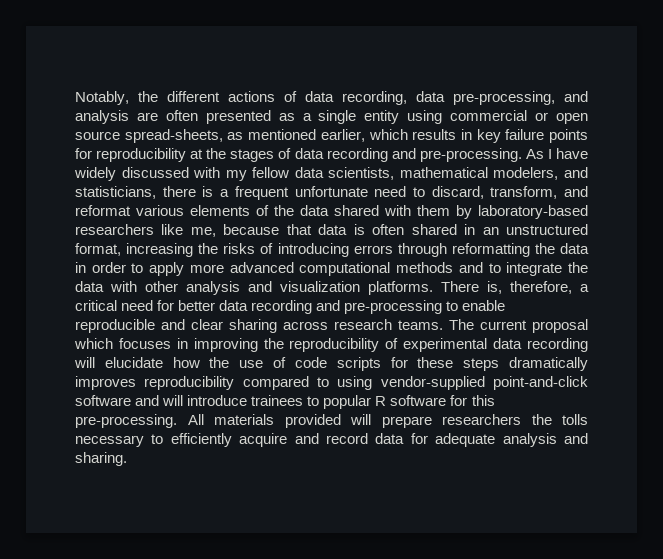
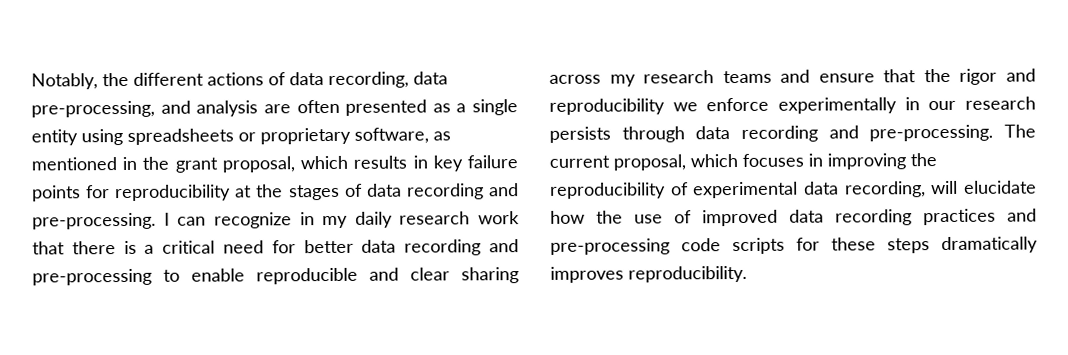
- Notably, the different actions of data recording, data pre-processing, and analysis are often presented as a single entity using commercial or open source spread-sheets, as mentioned earlier, which results in key failure points for reproducibility at the stages of data recording and pre-processing.
+ Notably, the different actions of data recording, data pre-processing, and analysis are often presented as a single entity using spreadsheets or proprietary software, as mentioned in the grant proposal, which results in key failure points for reproducibility at the stages of data recording and pre-processing.
- As I have widely discussed with my fellow data scientists, mathematical modelers, and statisticians, there is a frequent unfortunate need to discard, transform, and reformat various elements of the data shared with them by laboratory-based researchers like me, because that data is often shared in an unstructured format, increasing the risks of introducing errors through reformatting the data in order to apply more advanced computational methods and to integrate the data with other analysis and visualization platforms. There is, therefore, a critical need for better data recording and pre-processing to enable reproducible and clear sharing across research teams.
+ I can recognize in my daily research work that there is a critical need for better data recording and pre-processing to enable reproducible and clear sharing across my research teams and ensure that the rigor and reproducibility we enforce experimentally in our research persists through data recording and pre-processing.
- The current proposal which focuses in improving the reproducibility of experimental data recording will elucidate how the use of code scripts for these steps dramatically improves reproducibility compared to using vendor-supplied point-and-click software and will introduce trainees to popular R software for this pre-processing. All materials provided will prepare researchers the tolls necessary to efficiently acquire and record data for adequate analysis and sharing.
+ The current proposal, which focuses in improving the reproducibility of experimental data recording, will elucidate how the use of improved data recording practices and pre-processing code scripts for these steps dramatically improves reproducibility.

